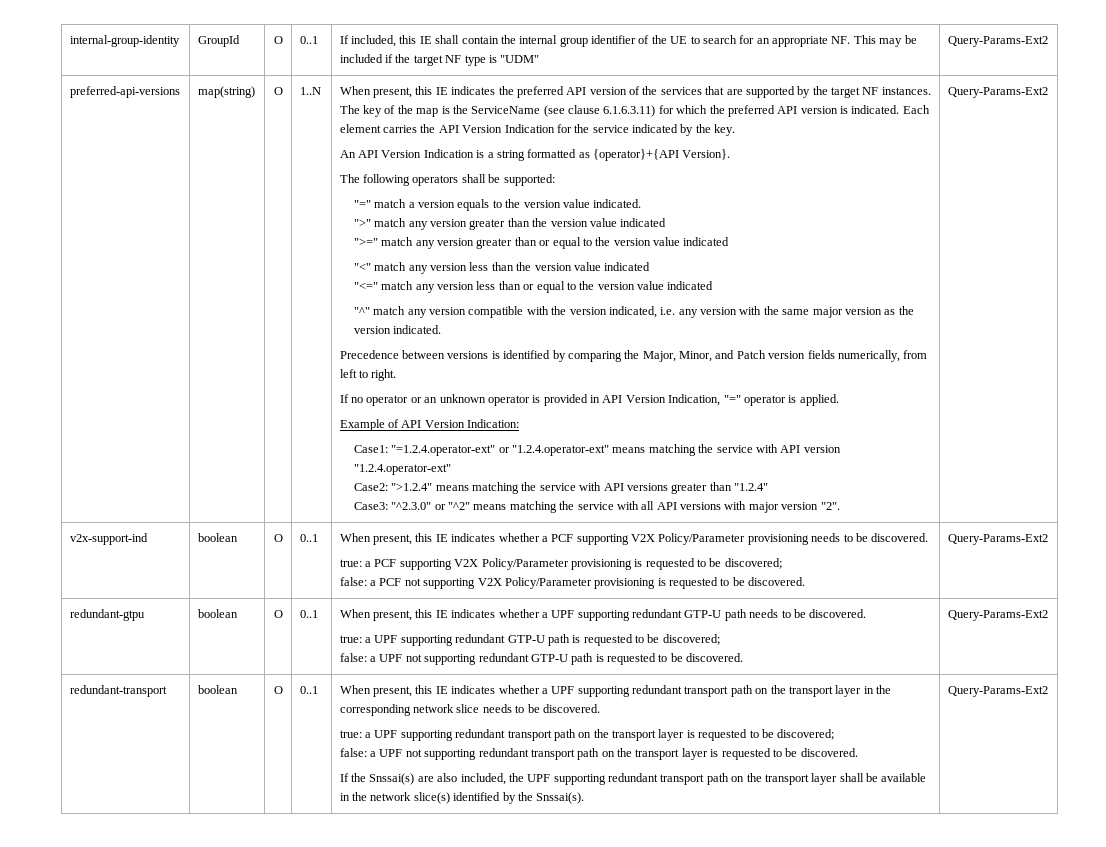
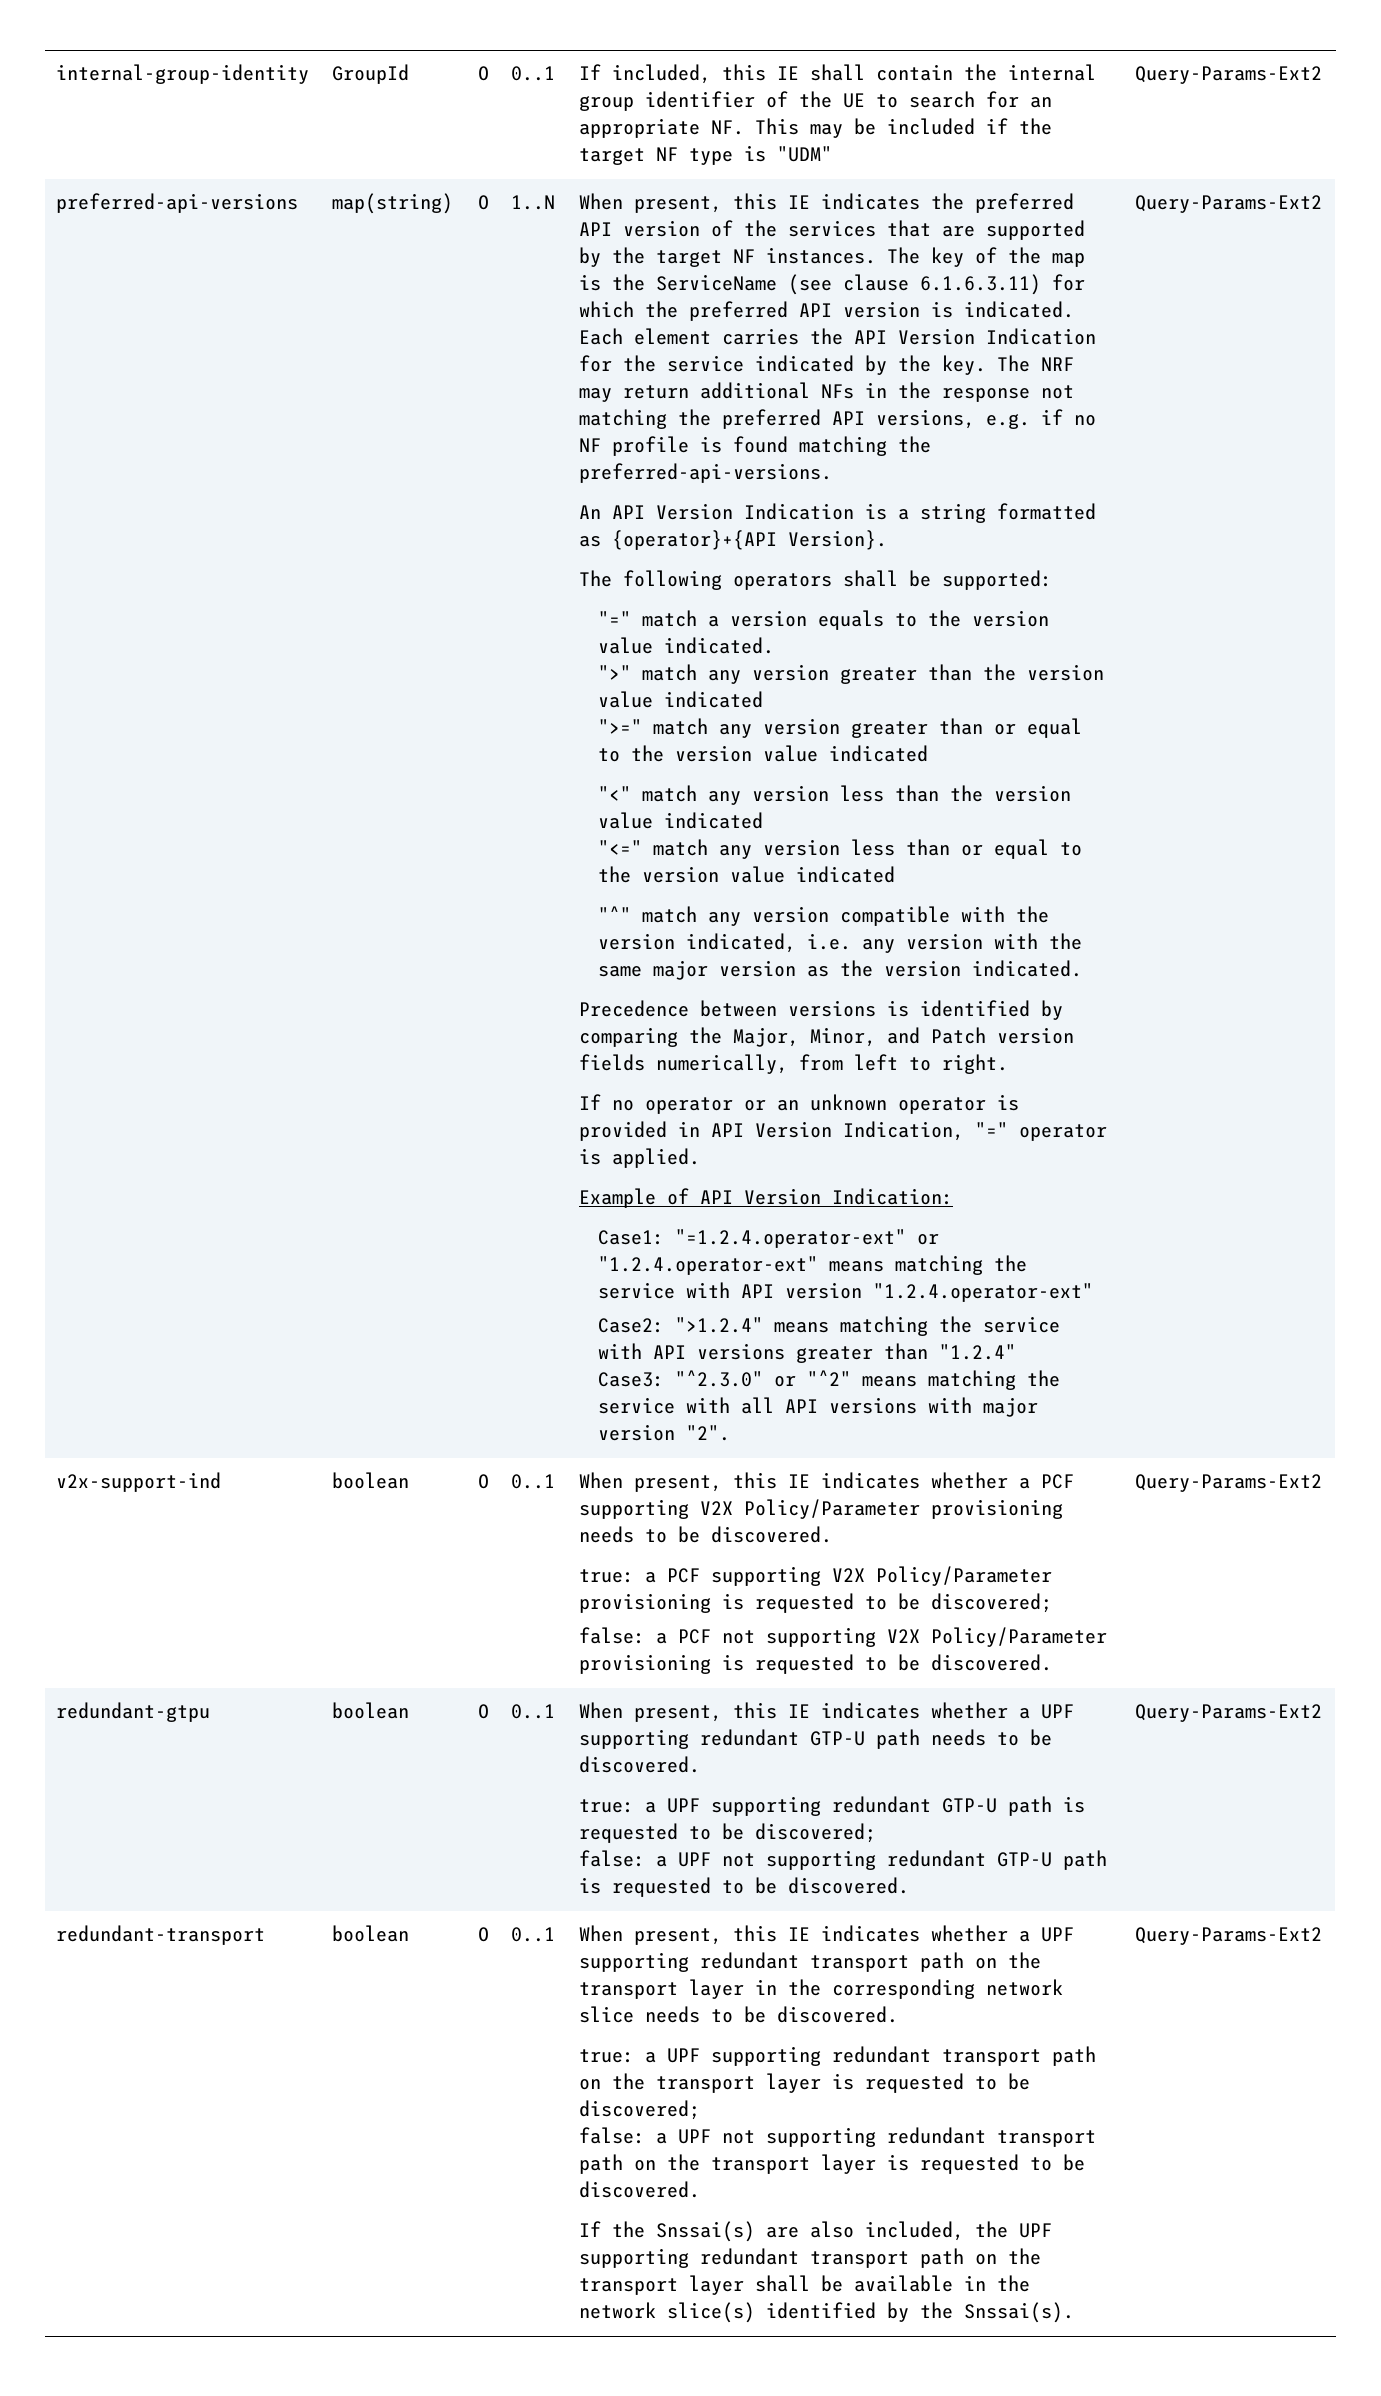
+ The NRF may return additional NFs in the response not matching the preferred API versions, e.g. if no NF profile is found matching the preferred-api-versions.

